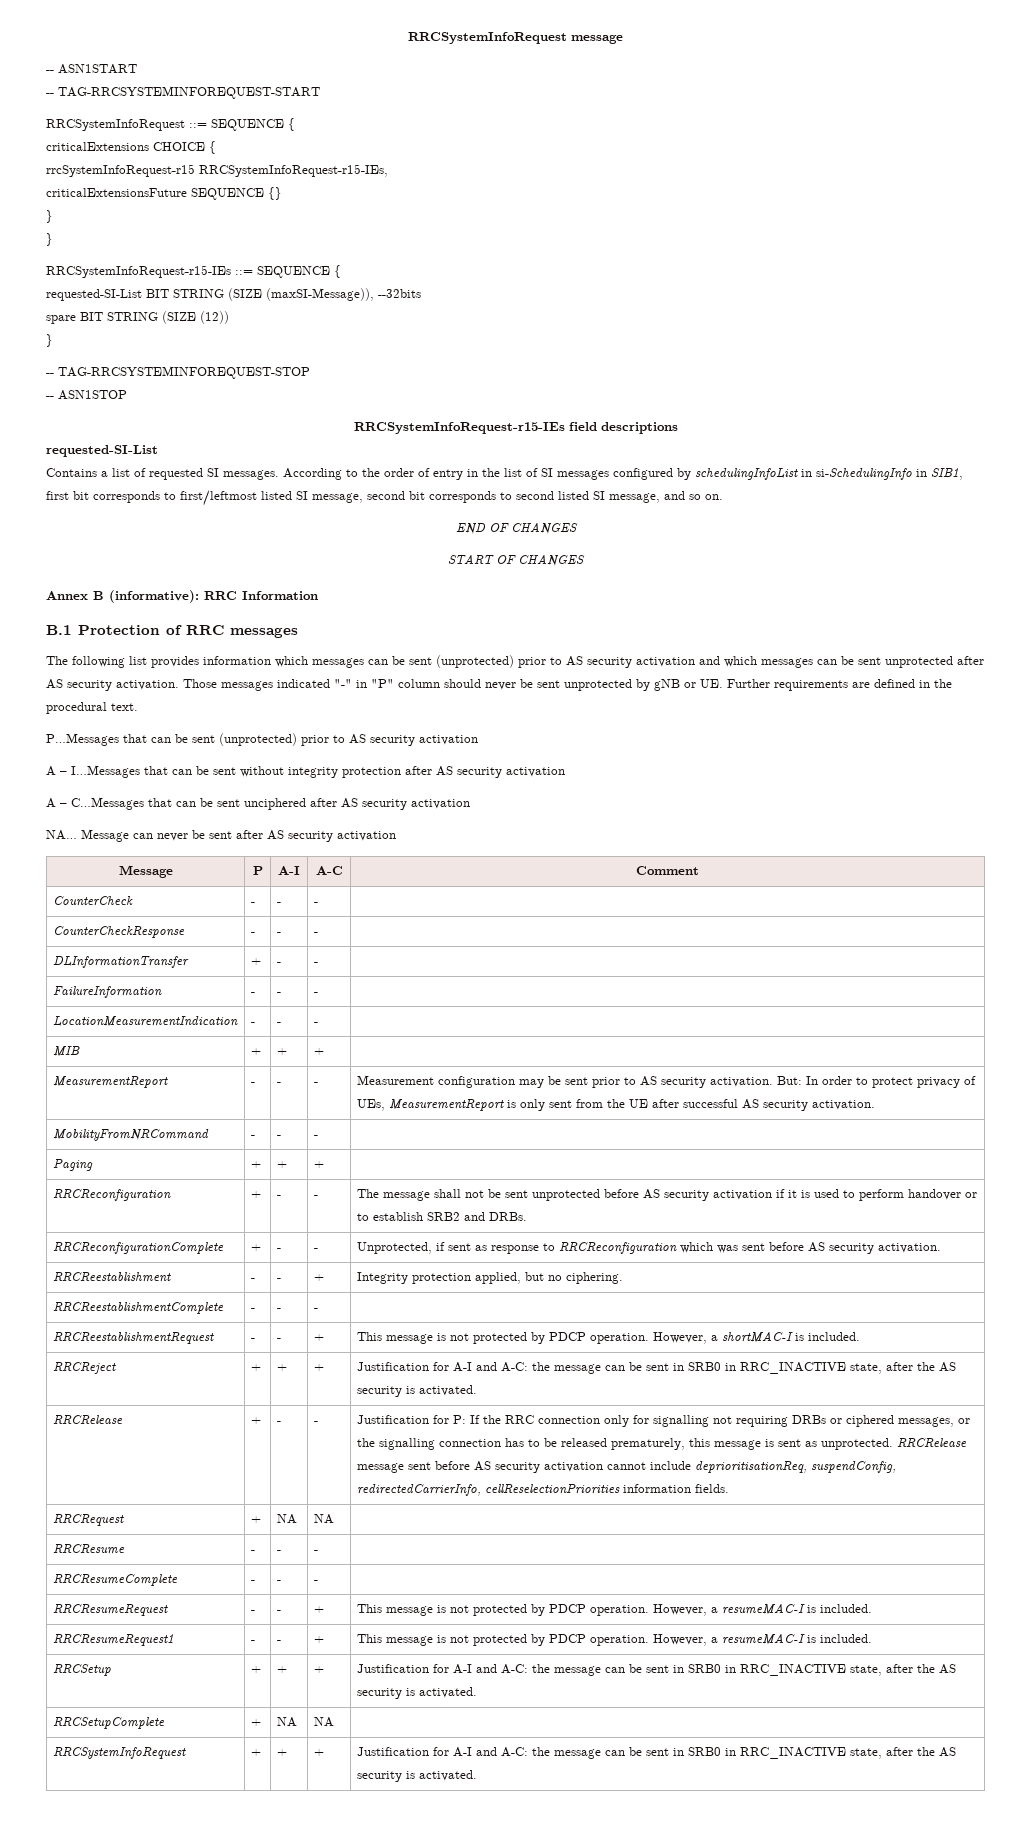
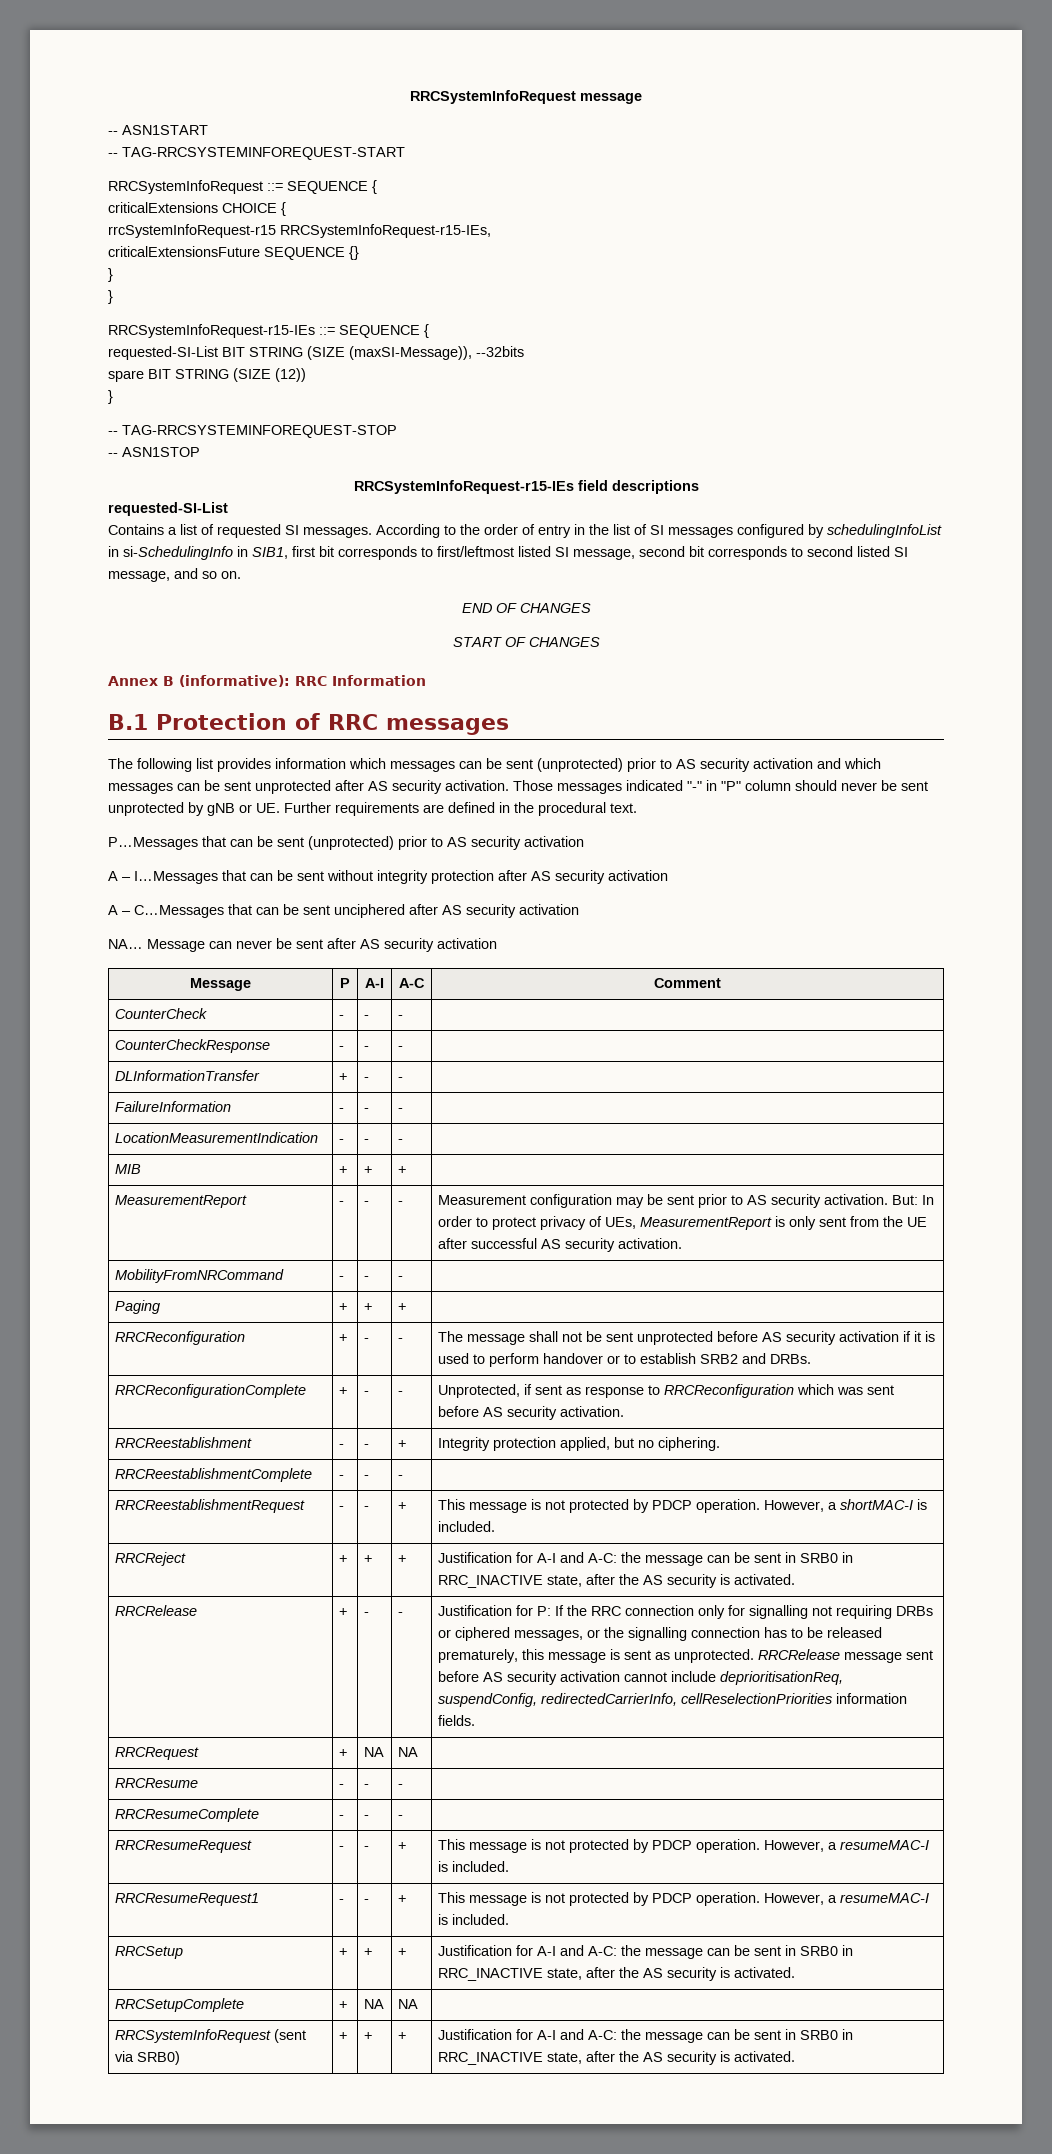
- RRCSystemInfoRequest | + | + | + | Justification for A-I and A-C: the message can be sent in SRB0 in RRC_INACTIVE state, after the AS security is activated.
+ RRCSystemInfoRequest (sent via SRB0) | + | + | + | Justification for A-I and A-C: the message can be sent in SRB0 in RRC_INACTIVE state, after the AS security is activated.

